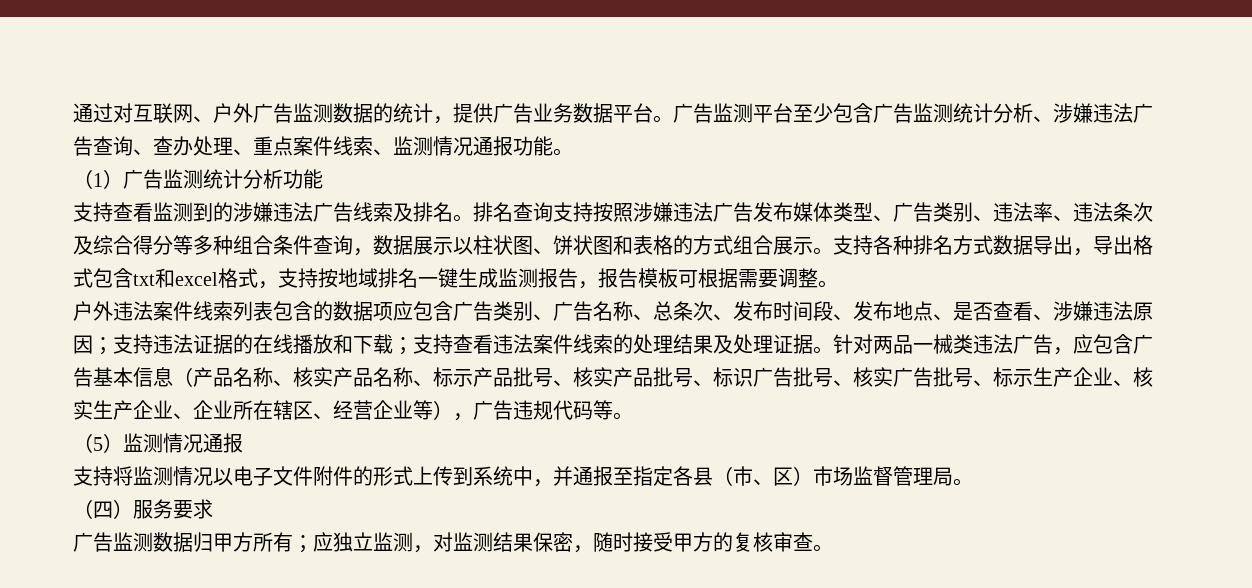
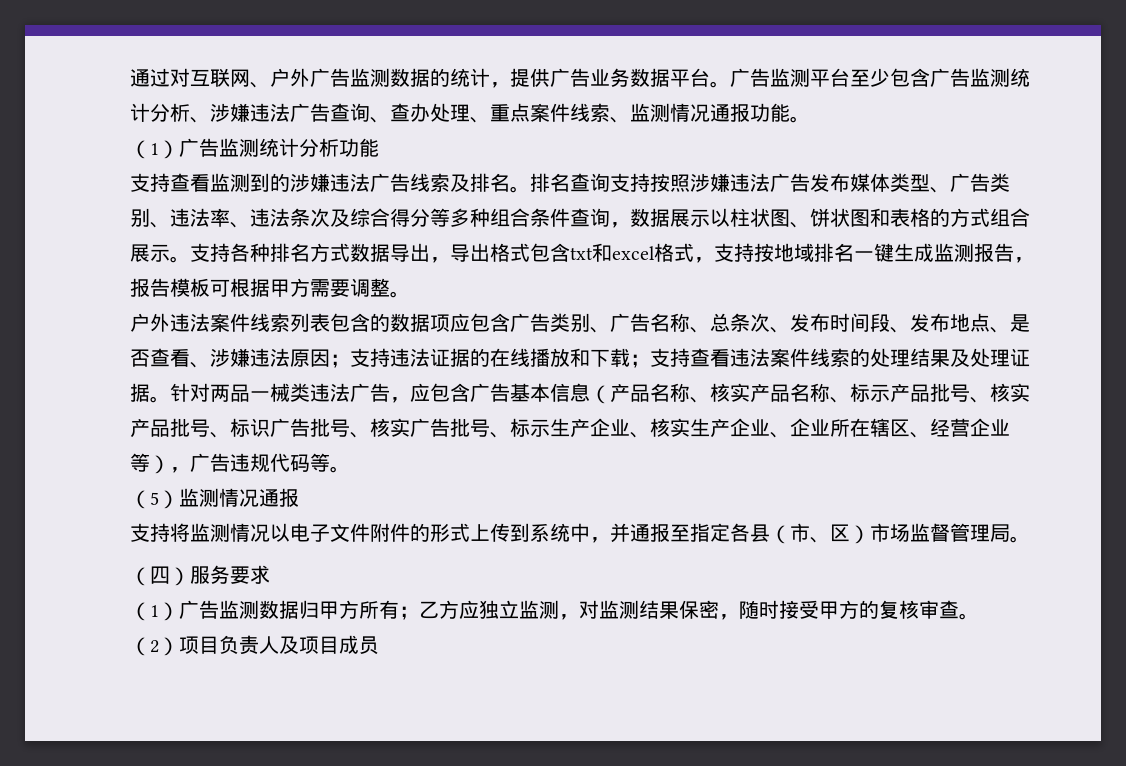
- 支持各种排名方式数据导出，导出格式包含txt和excel格式，支持按地域排名一键生成监测报告，报告模板可根据需要调整。
+ 支持各种排名方式数据导出，导出格式包含txt和excel格式，支持按地域排名一键生成监测报告，报告模板可根据甲方需要调整。
- 广告监测数据归甲方所有；应独立监测，对监测结果保密，随时接受甲方的复核审查。
+ （1）广告监测数据归甲方所有；乙方应独立监测，对监测结果保密，随时接受甲方的复核审查。
+ （2）项目负责人及项目成员

